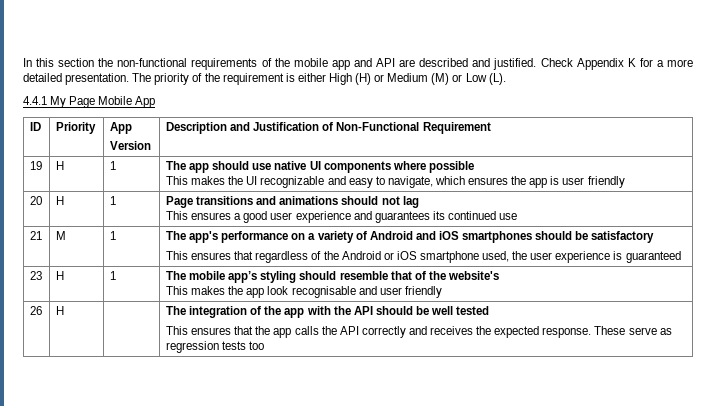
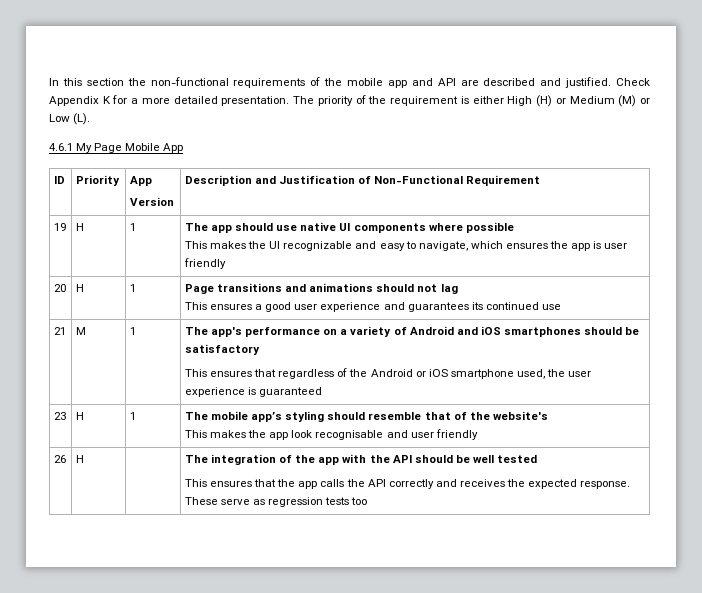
- 4.4.1 My Page Mobile App
+ 4.6.1 My Page Mobile App

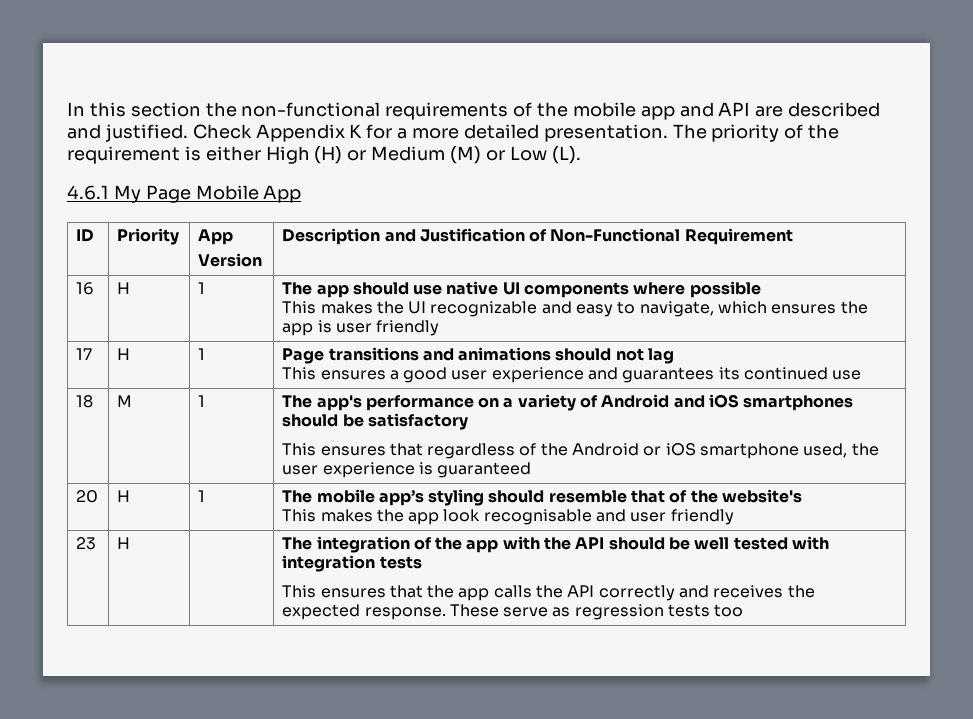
- 19 | H | 1 | The app should use native UI components where possible
+ 16 | H | 1 | The app should use native UI components where possible
- 20 | H | 1 | Page transitions and animations should not lag
+ 17 | H | 1 | Page transitions and animations should not lag
- 21 | M | 1 | The app's performance on a variety of Android and iOS smartphones should be satisfactory
+ 18 | M | 1 | The app's performance on a variety of Android and iOS smartphones should be satisfactory
- 23 | H | 1 | The mobile app’s styling should resemble that of the website's
+ 20 | H | 1 | The mobile app’s styling should resemble that of the website's
- 26 | H | | The integration of the app with the API should be well tested
+ 23 | H | | The integration of the app with the API should be well tested with integration tests

